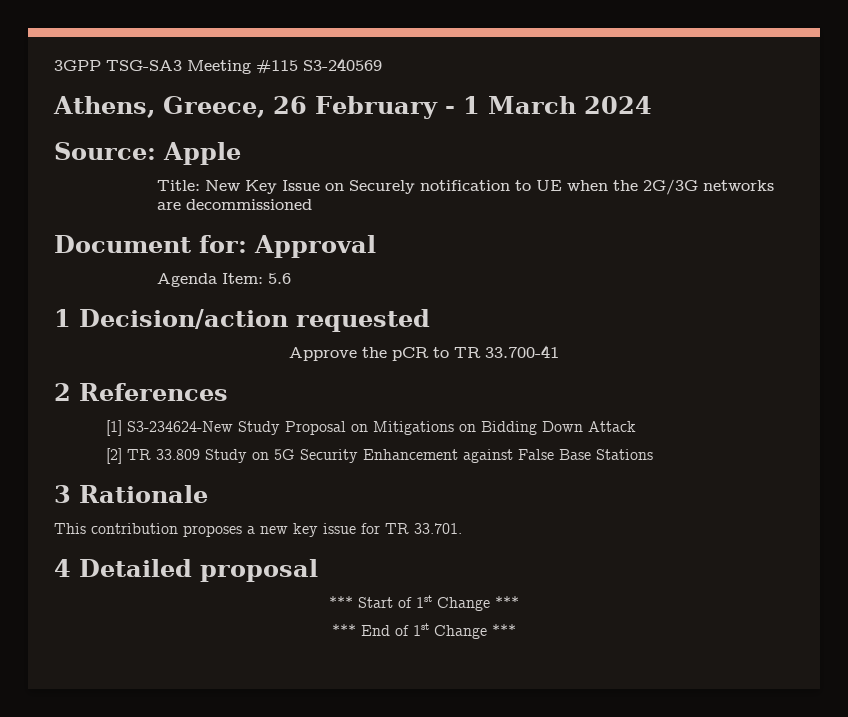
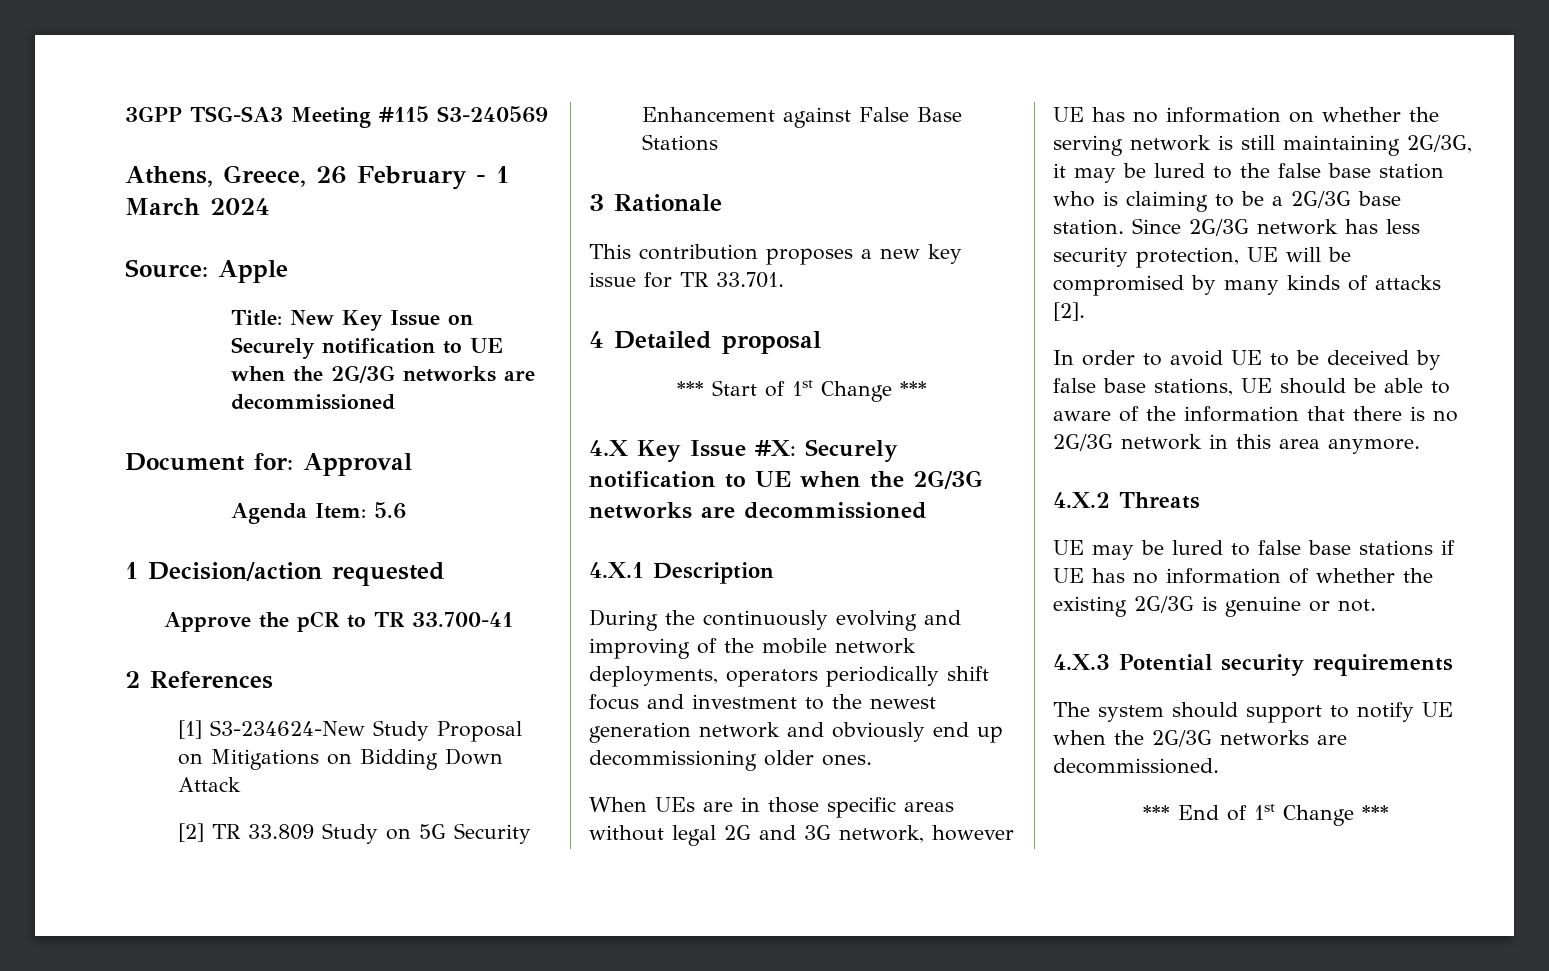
+ 4.X Key Issue #X: Securely notification to UE when the 2G/3G networks are decommissioned
+ 4.X.1 Description
+ During the continuously evolving and improving of the mobile network deployments, operators periodically shift focus and investment to the newest generation network and obviously end up decommissioning older ones.
+ When UEs are in those specific areas without legal 2G and 3G network, however UE has no information on whether the serving network is still maintaining 2G/3G, it may be lured to the false base station who is claiming to be a 2G/3G base station. Since 2G/3G network has less security protection, UE will be compromised by many kinds of attacks [2].
+ In order to avoid UE to be deceived by false base stations, UE should be able to aware of the information that there is no 2G/3G network in this area anymore.
+ 4.X.2 Threats
+ UE may be lured to false base stations if UE has no information of whether the existing 2G/3G is genuine or not.
+ 4.X.3 Potential security requirements
+ The system should support to notify UE when the 2G/3G networks are decommissioned.

